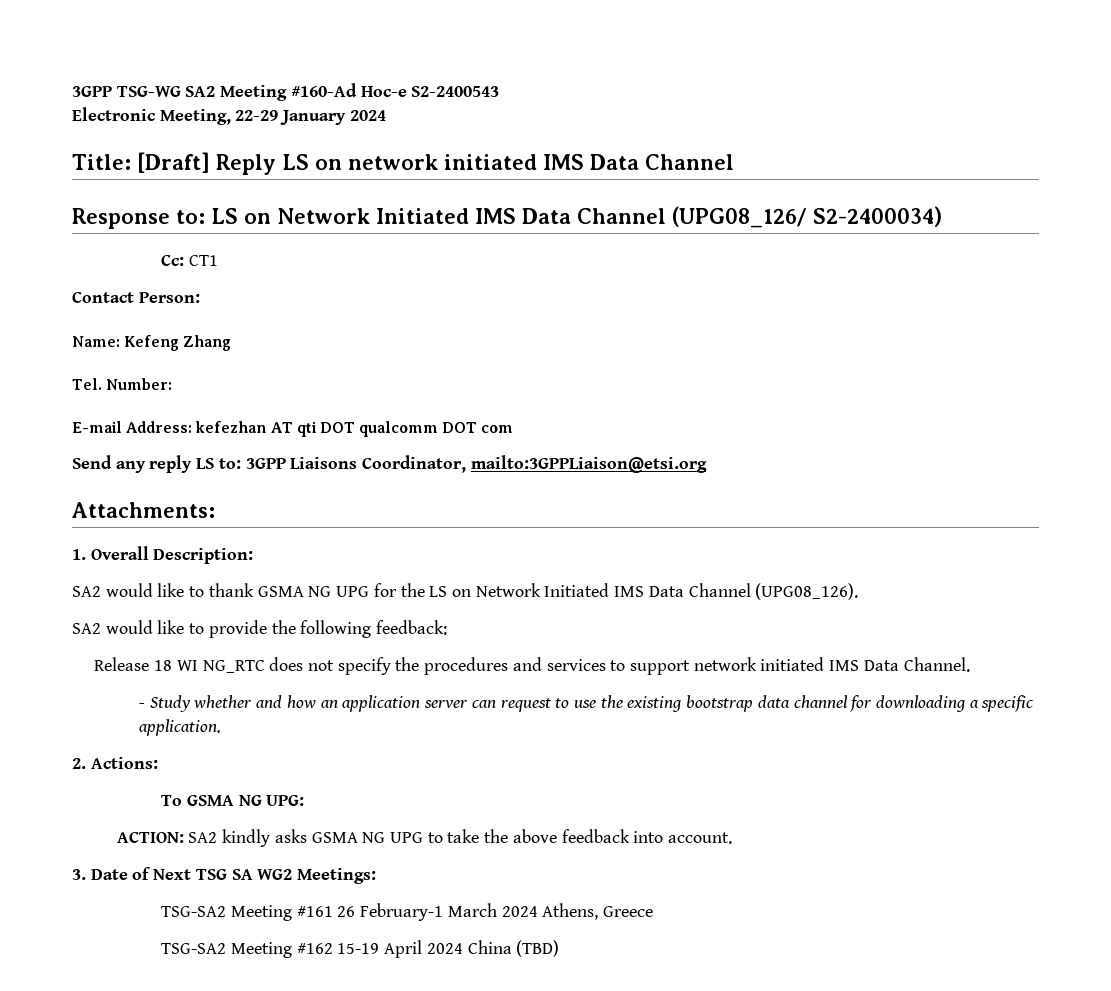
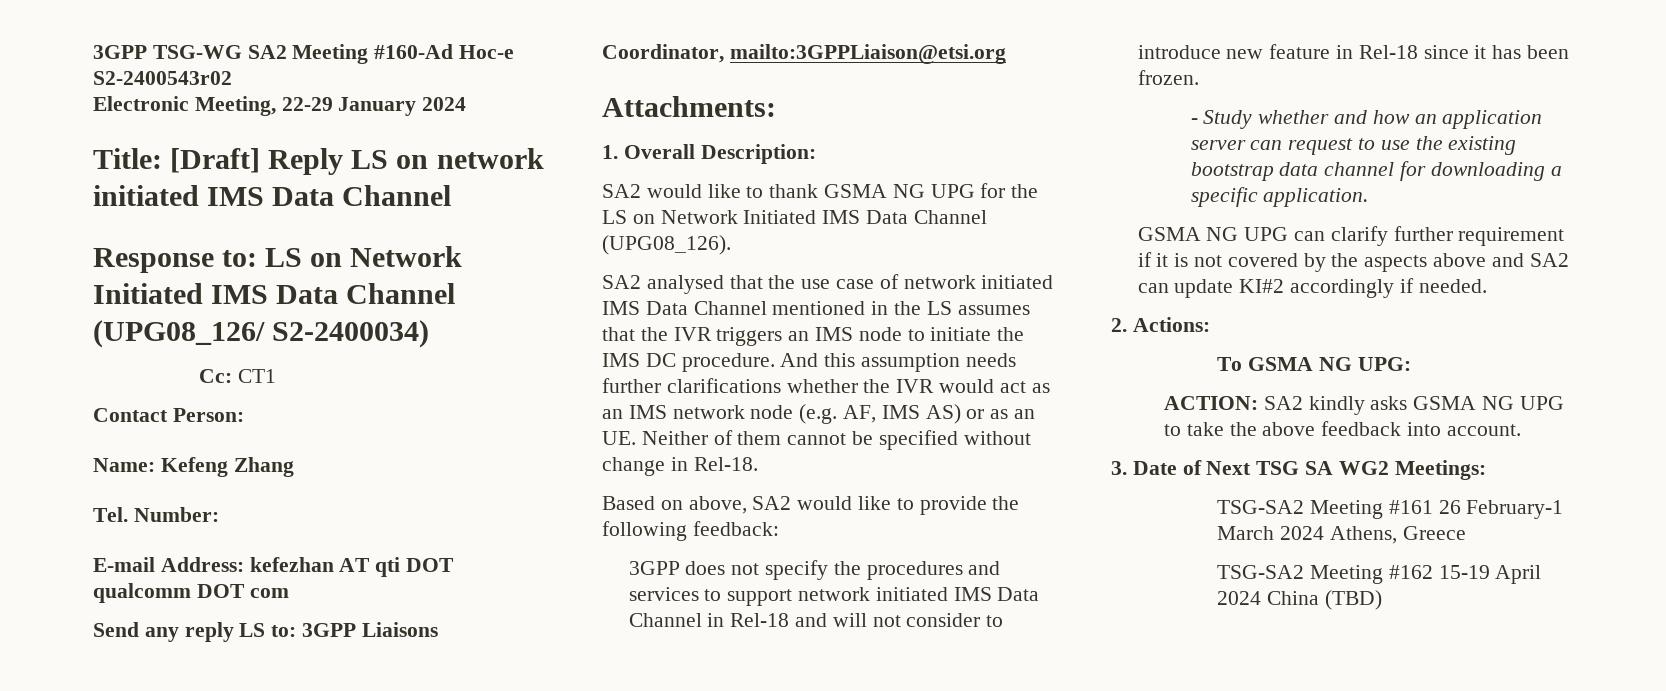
- 3GPP TSG-WG SA2 Meeting #160-Ad Hoc-e S2-2400543
+ 3GPP TSG-WG SA2 Meeting #160-Ad Hoc-e S2-2400543r02
- SA2 would like to provide the following feedback:
+ SA2 analysed that the use case of network initiated IMS Data Channel mentioned in the LS assumes that the IVR triggers an IMS node to initiate the IMS DC procedure. And this assumption needs further clarifications whether the IVR would act as an IMS network node (e.g. AF, IMS AS) or as an UE. Neither of them cannot be specified without change in Rel-18.
+ Based on above, SA2 would like to provide the following feedback:
- Release 18 WI NG_RTC does not specify the procedures and services to support network initiated IMS Data Channel.
+ 3GPP does not specify the procedures and services to support network initiated IMS Data Channel in Rel-18 and will not consider to introduce new feature in Rel-18 since it has been frozen.
+ GSMA NG UPG can clarify further requirement if it is not covered by the aspects above and SA2 can update KI#2 accordingly if needed.

